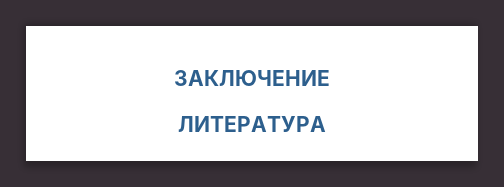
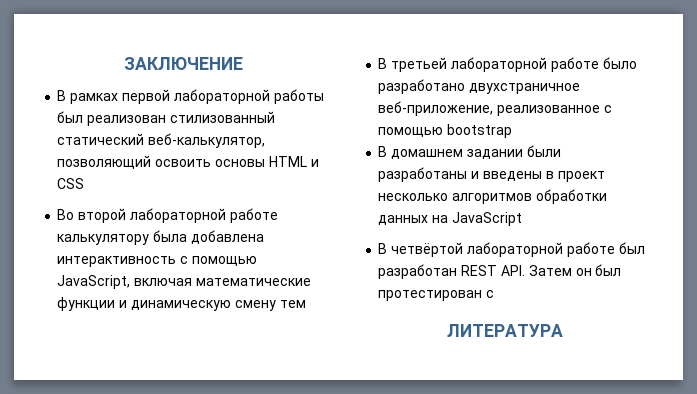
+ В рамках первой лабораторной работы был реализован стилизованный статический веб-калькулятор, позволяющий освоить основы HTML и CSS
+ Во второй лабораторной работе калькулятору была добавлена интерактивность с помощью JavaScript, включая математические функции и динамическую смену тем
+ В третьей лабораторной работе было разработано двухстраничное веб-приложение, реализованное с помощью bootstrap
+ В домашнем задании были разработаны и введены в проект несколько алгоритмов обработки данных на JavaScript
+ В четвёртой лабораторной работе был разработан REST API. Затем он был протестирован с

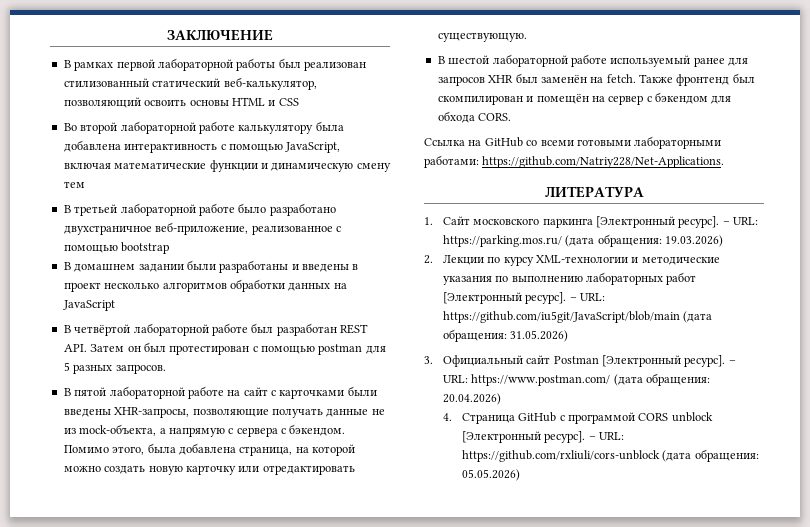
- В четвёртой лабораторной работе был разработан REST API. Затем он был протестирован с
+ В четвёртой лабораторной работе был разработан REST API. Затем он был протестирован с помощью postman для 5 разных запросов.
+ В пятой лабораторной работе на сайт с карточками были введены XHR-запросы, позволяющие получать данные не из mock-объекта, а напрямую с сервера с бэкендом. Помимо этого, была добавлена страница, на которой можно создать новую карточку или отредактировать существующую.
+ В шестой лабораторной работе используемый ранее для запросов XHR был заменён на fetch. Также фронтенд был скомпилирован и помещён на сервер с бэкендом для обхода CORS.
+ Ссылка на GitHub со всеми готовыми лабораторными работами: https://github.com/Natriy228/Net-Applications.
  ЛИТЕРАТУРА
+ 1. Сайт московского паркинга [Электронный ресурс]. – URL: https://parking.mos.ru/ (дата обращения: 19.03.2026)
+ 2. Лекции по курсу XML-технологии и методические указания по выполнению лабораторных работ [Электронный ресурс]. – URL: https://github.com/iu5git/JavaScript/blob/main (дата обращения: 31.05.2026)
+ 3. Официальный сайт Postman [Электронный ресурс]. – URL: https://www.postman.com/ (дата обращения: 20.04.2026)
+ 4. Страница GitHub с программой CORS unblock [Электронный ресурс]. – URL: https://github.com/rxliuli/cors-unblock (дата обращения: 05.05.2026)

